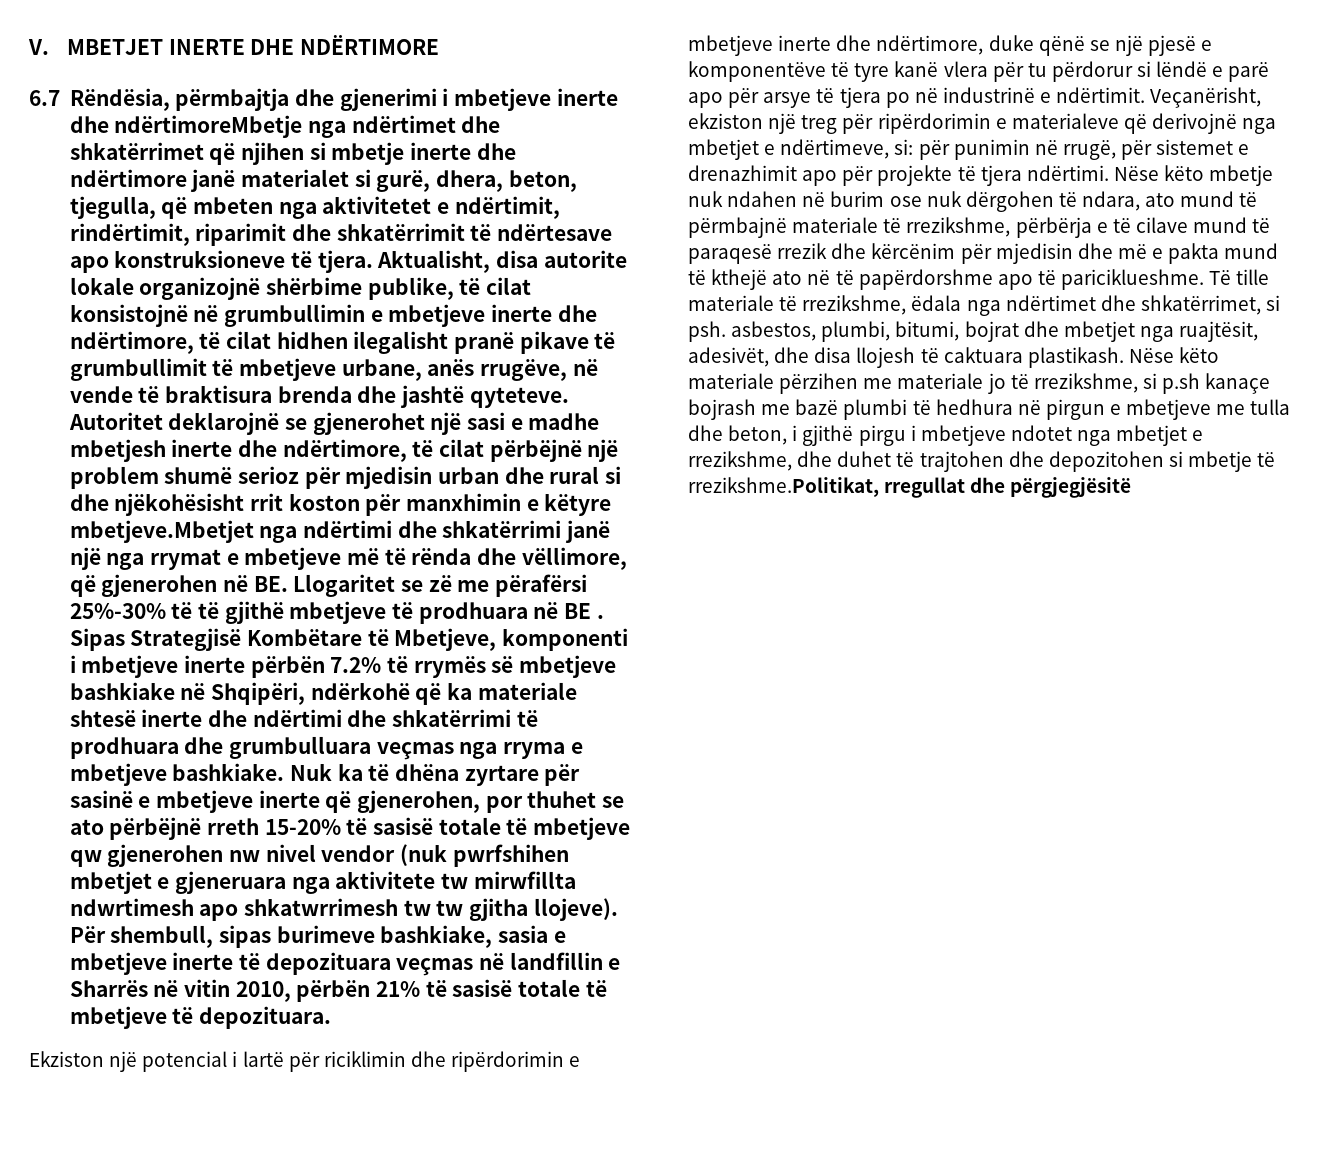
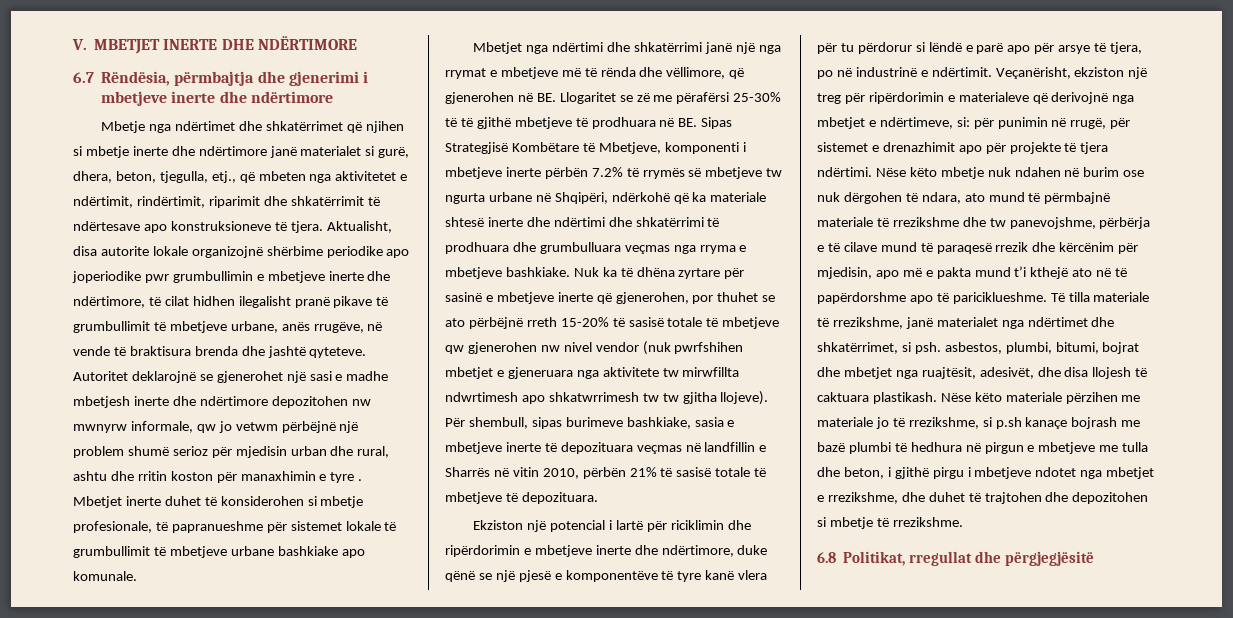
- 6.7 Rëndësia, përmbajtja dhe gjenerimi i mbetjeve inerte dhe ndërtimoreMbetje nga ndërtimet dhe shkatërrimet që njihen si mbetje inerte dhe ndërtimore janë materialet si gurë, dhera, beton, tjegulla, që mbeten nga aktivitetet e ndërtimit, rindërtimit, riparimit dhe shkatërrimit të ndërtesave apo konstruksioneve të tjera.
+ 6.7 Rëndësia, përmbajtja dhe gjenerimi i mbetjeve inerte dhe ndërtimore
+ Mbetje nga ndërtimet dhe shkatërrimet që njihen si mbetje inerte dhe ndërtimore janë materialet si gurë, dhera, beton, tjegulla, etj., që mbeten nga aktivitetet e ndërtimit, rindërtimit, riparimit dhe shkatërrimit të ndërtesave apo konstruksioneve të tjera.
- Aktualisht, disa autorite lokale organizojnë shërbime publike, të cilat konsistojnë në grumbullimin e mbetjeve inerte dhe ndërtimore, të cilat hidhen ilegalisht pranë pikave të grumbullimit të mbetjeve urbane, anës rrugëve, në vende të braktisura brenda dhe jashtë qyteteve.
+ Aktualisht, disa autorite lokale organizojnë shërbime periodike apo joperiodike pwr grumbullimin e mbetjeve inerte dhe ndërtimore, të cilat hidhen ilegalisht pranë pikave të grumbullimit të mbetjeve urbane, anës rrugëve, në vende të braktisura brenda dhe jashtë qyteteve.
- Autoritet deklarojnë se gjenerohet një sasi e madhe mbetjesh inerte dhe ndërtimore, të cilat përbëjnë një problem shumë serioz për mjedisin urban dhe rural si dhe njëkohësisht rrit koston për manxhimin e këtyre mbetjeve.Mbetjet nga ndërtimi dhe shkatërrimi janë një nga rrymat e mbetjeve më të rënda dhe vëllimore, që gjenerohen në BE. Llogaritet se zë me përafërsi 25%-30% të të gjithë mbetjeve të prodhuara në BE . Sipas Strategjisë Kombëtare të Mbetjeve, komponenti i mbetjeve inerte përbën 7.2% të rrymës së mbetjeve bashkiake në Shqipëri, ndërkohë që ka materiale shtesë inerte dhe ndërtimi dhe shkatërrimi të prodhuara dhe grumbulluara veçmas nga rryma e mbetjeve bashkiake.
+ Autoritet deklarojnë se gjenerohet një sasi e madhe mbetjesh inerte dhe ndërtimore depozitohen nw mwnyrw informale, qw jo vetwm përbëjnë një problem shumë serioz për mjedisin urban dhe rural, ashtu dhe rritin koston për manaxhimin e tyre . Mbetjet inerte duhet të konsiderohen si mbetje profesionale, të papranueshme për sistemet lokale të grumbullimit të mbetjeve urbane bashkiake apo komunale.
+ Mbetjet nga ndërtimi dhe shkatërrimi janë një nga rrymat e mbetjeve më të rënda dhe vëllimore, që gjenerohen në BE. Llogaritet se zë me përafërsi 25-30% të të gjithë mbetjeve të prodhuara në BE. Sipas Strategjisë Kombëtare të Mbetjeve, komponenti i mbetjeve inerte përbën 7.2% të rrymës së mbetjeve tw ngurta urbane në Shqipëri, ndërkohë që ka materiale shtesë inerte dhe ndërtimi dhe shkatërrimi të prodhuara dhe grumbulluara veçmas nga rryma e mbetjeve bashkiake.
- Ekziston një potencial i lartë për riciklimin dhe ripërdorimin e mbetjeve inerte dhe ndërtimore, duke qënë se një pjesë e komponentëve të tyre kanë vlera për tu përdorur si lëndë e parë apo për arsye të tjera po në industrinë e ndërtimit.
+ Ekziston një potencial i lartë për riciklimin dhe ripërdorimin e mbetjeve inerte dhe ndërtimore, duke qënë se një pjesë e komponentëve të tyre kanë vlera për tu përdorur si lëndë e parë apo për arsye të tjera, po në industrinë e ndërtimit.
- Nëse këto mbetje nuk ndahen në burim ose nuk dërgohen të ndara, ato mund të përmbajnë materiale të rrezikshme, përbërja e të cilave mund të paraqesë rrezik dhe kërcënim për mjedisin dhe më e pakta mund të kthejë ato në të papërdorshme apo të pariciklueshme.
+ Nëse këto mbetje nuk ndahen në burim ose nuk dërgohen të ndara, ato mund të përmbajnë materiale të rrezikshme dhe tw panevojshme, përbërja e të cilave mund të paraqesë rrezik dhe kërcënim për mjedisin, apo më e pakta mund t’i kthejë ato në të papërdorshme apo të pariciklueshme.
- Të tille materiale të rrezikshme, ëdala nga ndërtimet dhe shkatërrimet, si psh. asbestos, plumbi, bitumi, bojrat dhe mbetjet nga ruajtësit, adesivët, dhe disa llojesh të caktuara plastikash.
+ Të tilla materiale të rrezikshme, janë materialet nga ndërtimet dhe shkatërrimet, si psh. asbestos, plumbi, bitumi, bojrat dhe mbetjet nga ruajtësit, adesivët, dhe disa llojesh të caktuara plastikash.
- Nëse këto materiale përzihen me materiale jo të rrezikshme, si p.sh kanaçe bojrash me bazë plumbi të hedhura në pirgun e mbetjeve me tulla dhe beton, i gjithë pirgu i mbetjeve ndotet nga mbetjet e rrezikshme, dhe duhet të trajtohen dhe depozitohen si mbetje të rrezikshme.Politikat, rregullat dhe përgjegjësitë
+ Nëse këto materiale përzihen me materiale jo të rrezikshme, si p.sh kanaçe bojrash me bazë plumbi të hedhura në pirgun e mbetjeve me tulla dhe beton, i gjithë pirgu i mbetjeve ndotet nga mbetjet e rrezikshme, dhe duhet të trajtohen dhe depozitohen si mbetje të rrezikshme.
+ 6.8 Politikat, rregullat dhe përgjegjësitë

